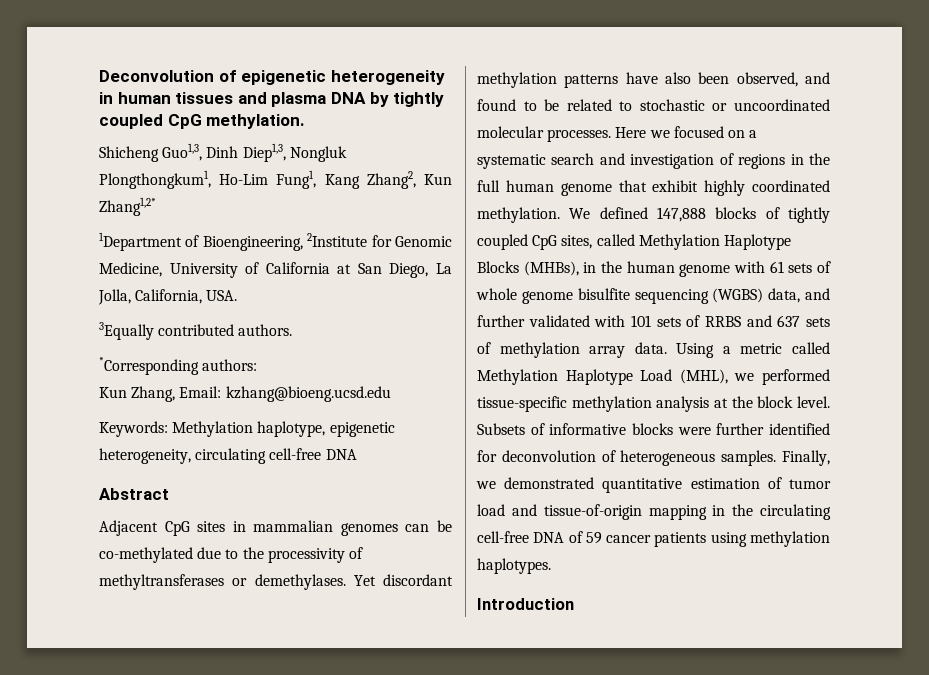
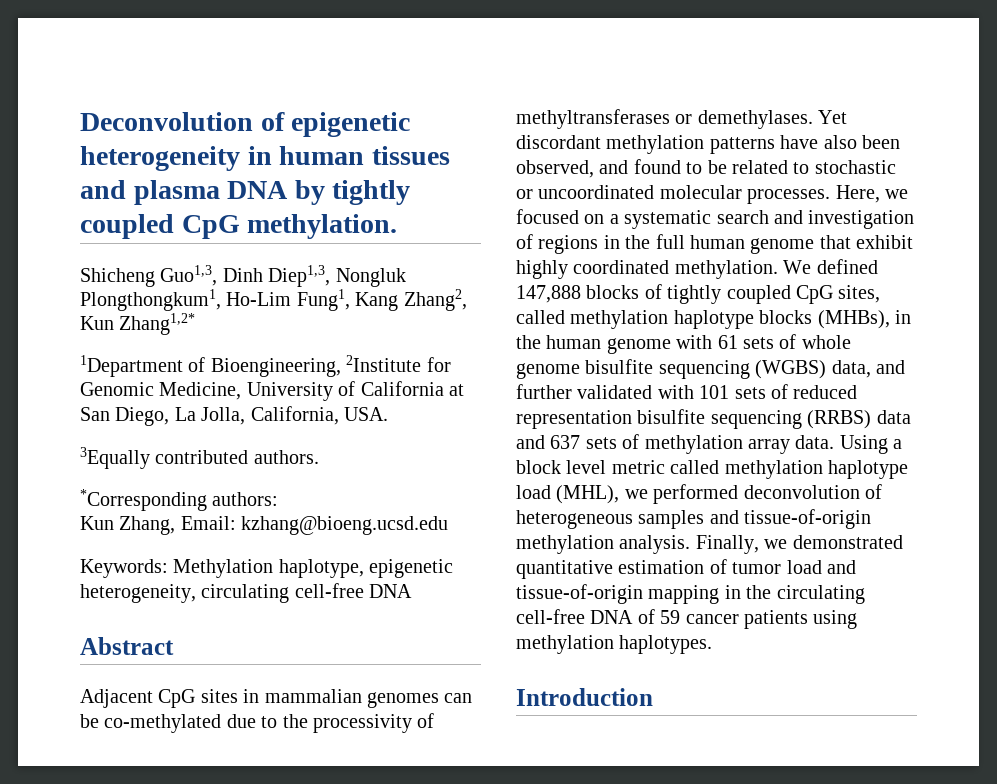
- Here we focused on a systematic search and investigation of regions in the full human genome that exhibit highly coordinated methylation.
+ Here, we focused on a systematic search and investigation of regions in the full human genome that exhibit highly coordinated methylation.
- We defined 147,888 blocks of tightly coupled CpG sites, called Methylation Haplotype Blocks (MHBs), in the human genome with 61 sets of whole genome bisulfite sequencing (WGBS) data, and further validated with 101 sets of RRBS and 637 sets of methylation array data.
+ We defined 147,888 blocks of tightly coupled CpG sites, called methylation haplotype blocks (MHBs), in the human genome with 61 sets of whole genome bisulfite sequencing (WGBS) data, and further validated with 101 sets of reduced representation bisulfite sequencing (RRBS) data and 637 sets of methylation array data.
- Using a metric called Methylation Haplotype Load (MHL), we performed tissue-specific methylation analysis at the block level. Subsets of informative blocks were further identified for deconvolution of heterogeneous samples.
+ Using a block level metric called methylation haplotype load (MHL), we performed deconvolution of heterogeneous samples and tissue-of-origin methylation analysis.

